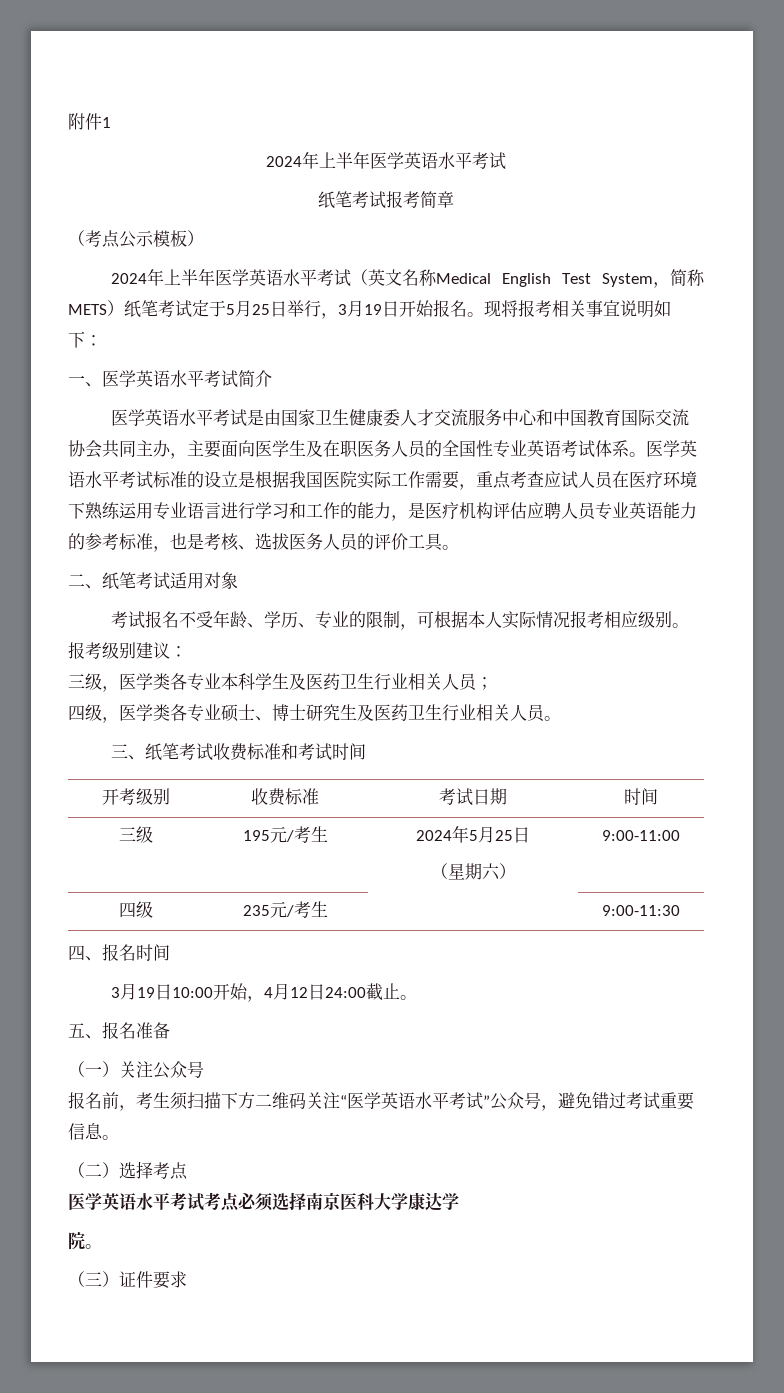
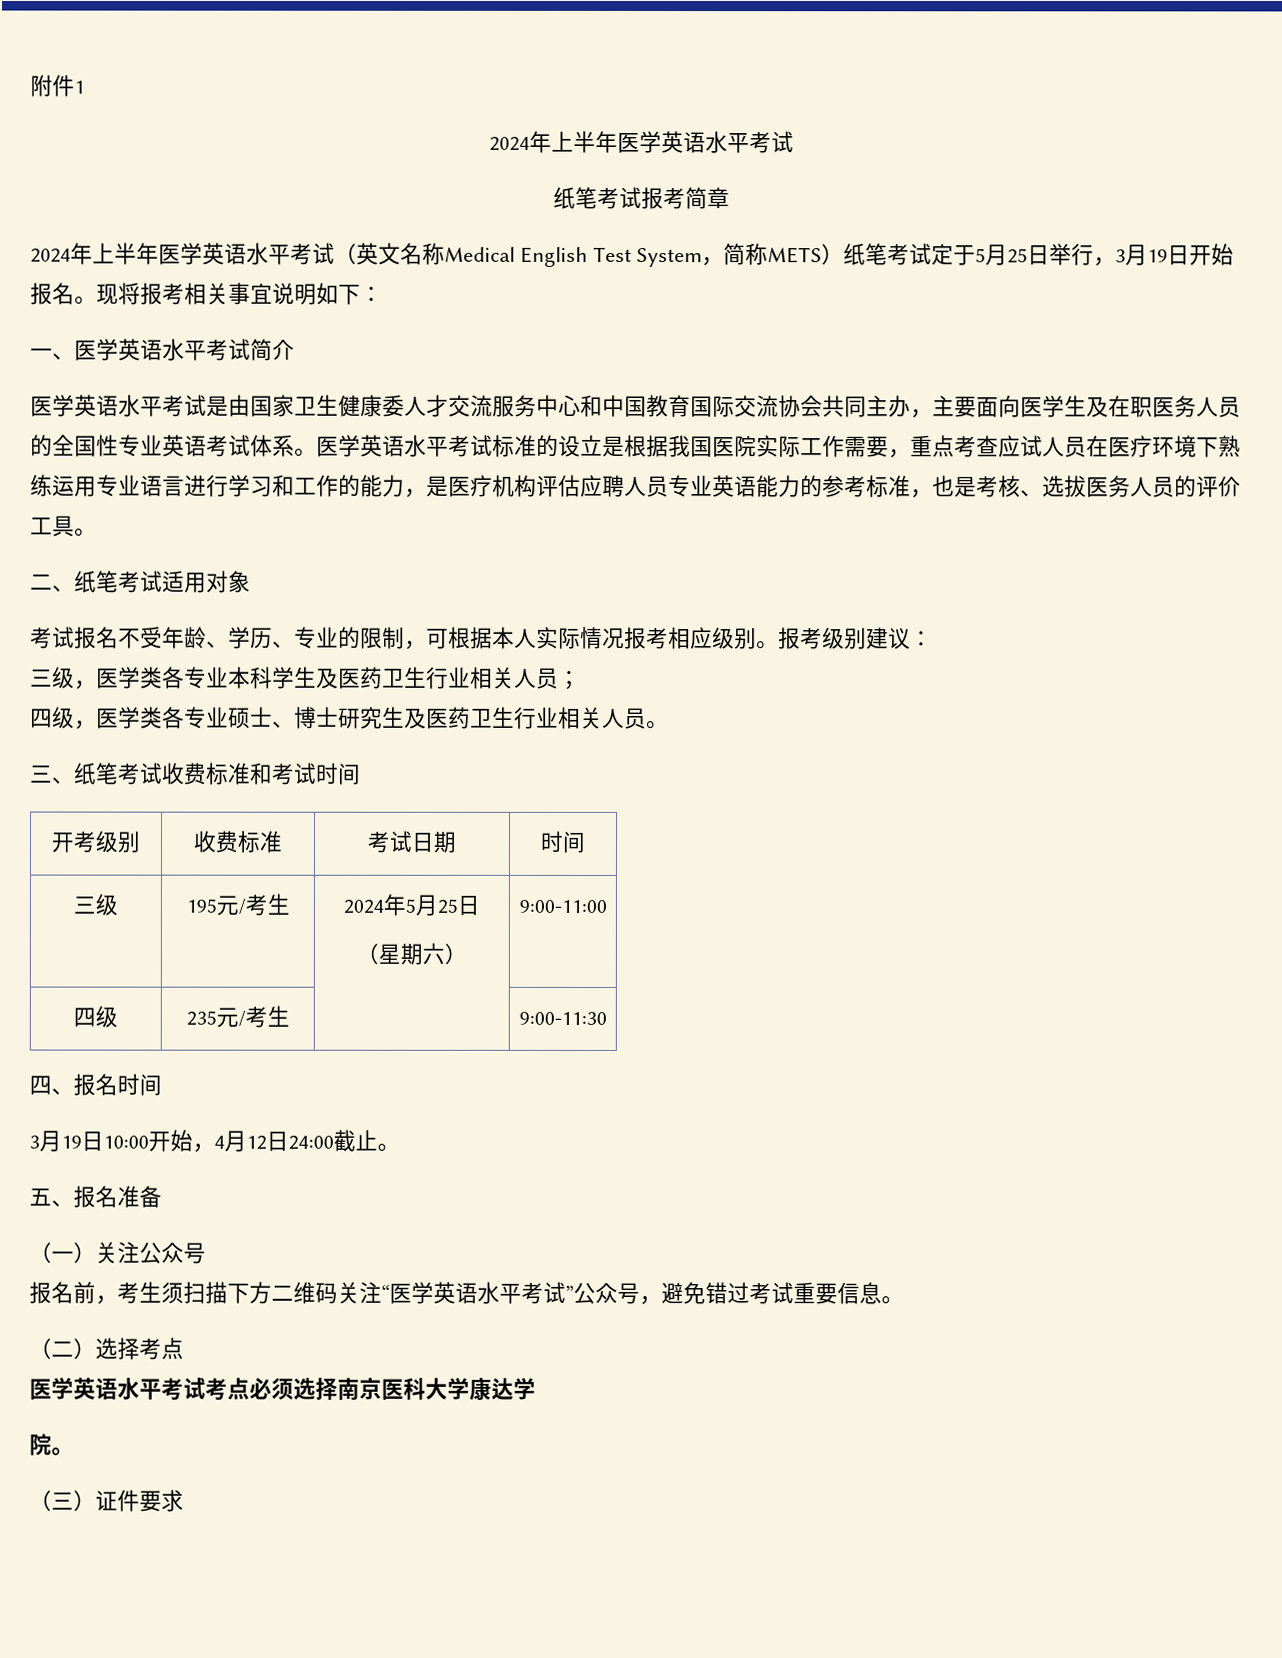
- （考点公示模板）

